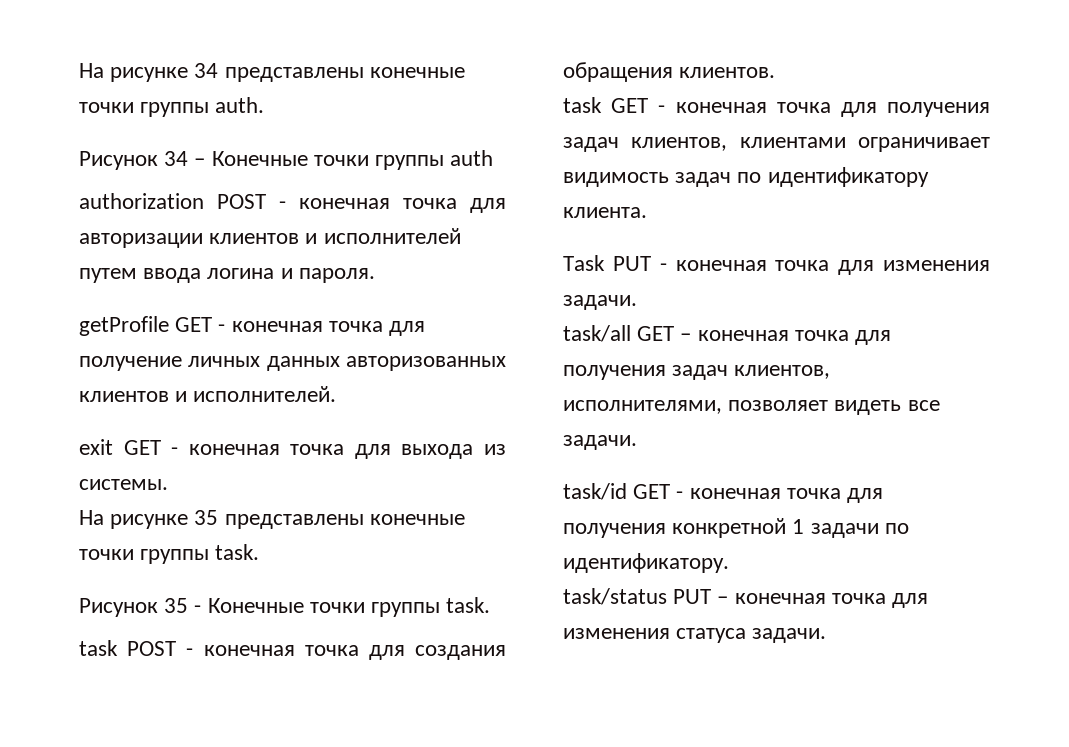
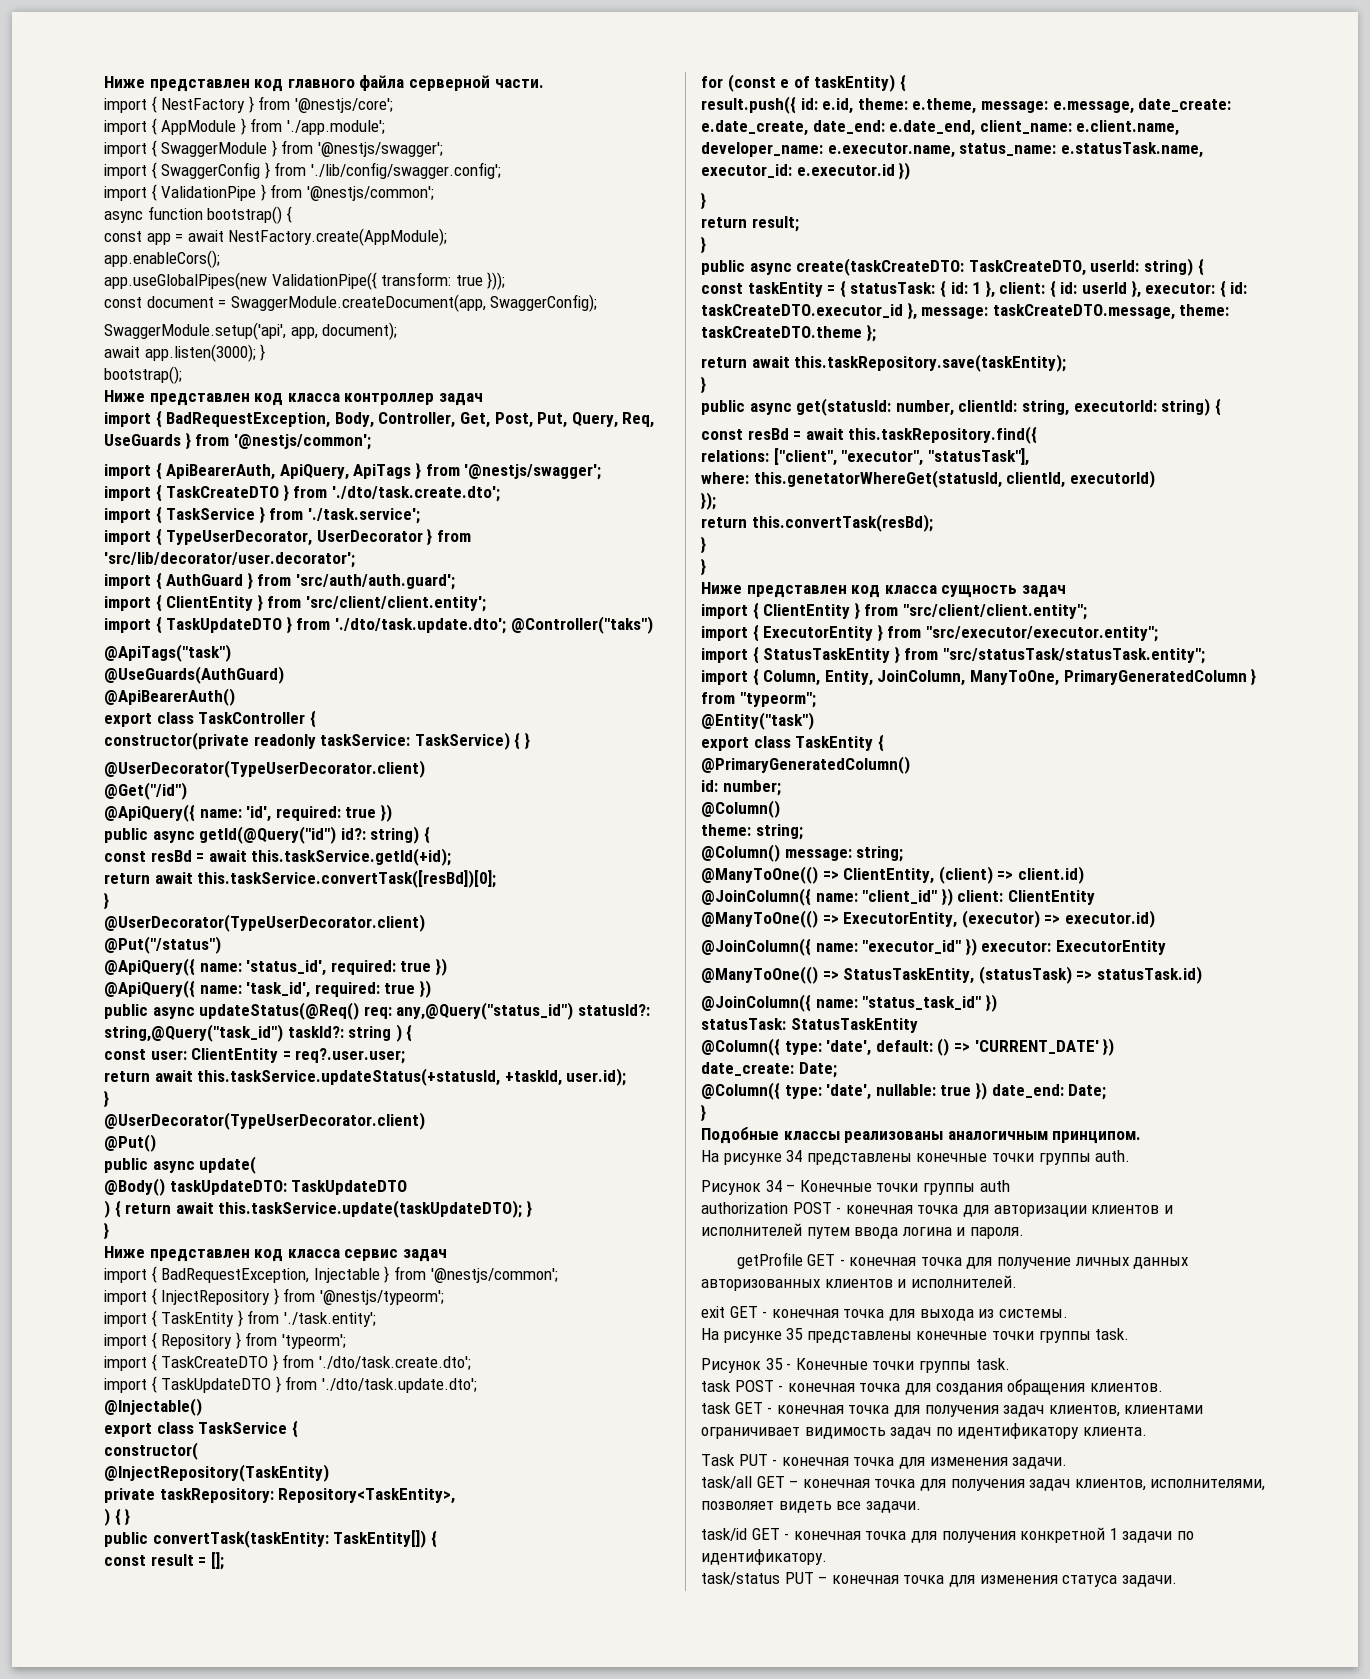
+ Ниже представлен код главного файла серверной части.
+ import { NestFactory } from '@nestjs/core';
+ import { AppModule } from './app.module';
+ import { SwaggerModule } from '@nestjs/swagger';
+ import { SwaggerConfig } from './lib/config/swagger.config';
+ import { ValidationPipe } from '@nestjs/common';
+ async function bootstrap() {
+ const app = await NestFactory.create(AppModule);
+ app.enableCors();
+ app.useGlobalPipes(new ValidationPipe({ transform: true }));
+ const document = SwaggerModule.createDocument(app, SwaggerConfig);
+ SwaggerModule.setup('api', app, document);
+ await app.listen(3000); }
+ bootstrap();
+ Ниже представлен код класса контроллер задач
+ import { BadRequestException, Body, Controller, Get, Post, Put, Query, Req, UseGuards } from '@nestjs/common';
+ import { ApiBearerAuth, ApiQuery, ApiTags } from '@nestjs/swagger';
+ import { TaskCreateDTO } from './dto/task.create.dto';
+ import { TaskService } from './task.service';
+ import { TypeUserDecorator, UserDecorator } from 'src/lib/decorator/user.decorator';
+ import { AuthGuard } from 'src/auth/auth.guard';
+ import { ClientEntity } from 'src/client/client.entity';
+ import { TaskUpdateDTO } from './dto/task.update.dto'; @Controller("taks")
+ @ApiTags("task")
+ @UseGuards(AuthGuard)
+ @ApiBearerAuth()
+ export class TaskController {
+ constructor(private readonly taskService: TaskService) { }
+ @UserDecorator(TypeUserDecorator.client)
+ @Get("/id")
+ @ApiQuery({ name: 'id', required: true })
+ public async getId(@Query("id") id?: string) {
+ const resBd = await this.taskService.getId(+id);
+ return await this.taskService.convertTask([resBd])[0];
+ }
+ @UserDecorator(TypeUserDecorator.client)
+ @Put("/status")
+ @ApiQuery({ name: 'status_id', required: true })
+ @ApiQuery({ name: 'task_id', required: true })
+ public async updateStatus(@Req() req: any,@Query("status_id") statusId?: string,@Query("task_id") taskId?: string ) {
+ const user: ClientEntity = req?.user.user;
+ return await this.taskService.updateStatus(+statusId, +taskId, user.id);
+ }
+ @UserDecorator(TypeUserDecorator.client)
+ @Put()
+ public async update(
+ @Body() taskUpdateDTO: TaskUpdateDTO
+ ) { return await this.taskService.update(taskUpdateDTO); }
+ }
+ Ниже представлен код класса сервис задач
+ import { BadRequestException, Injectable } from '@nestjs/common';
+ import { InjectRepository } from '@nestjs/typeorm';
+ import { TaskEntity } from './task.entity';
+ import { Repository } from 'typeorm';
+ import { TaskCreateDTO } from './dto/task.create.dto';
+ import { TaskUpdateDTO } from './dto/task.update.dto';
+ @Injectable()
+ export class TaskService {
+ constructor(
+ @InjectRepository(TaskEntity)
+ private taskRepository: Repository<TaskEntity>,
+ ) { }
+ public convertTask(taskEntity: TaskEntity[]) {
+ const result = [];
+ for (const e of taskEntity) {
+ result.push({ id: e.id, theme: e.theme, message: e.message, date_create: e.date_create, date_end: e.date_end, client_name: e.client.name, developer_name: e.executor.name, status_name: e.statusTask.name, executor_id: e.executor.id })
+ }
+ return result;
+ }
+ public async create(taskCreateDTO: TaskCreateDTO, userId: string) {
+ const taskEntity = { statusTask: { id: 1 }, client: { id: userId }, executor: { id: taskCreateDTO.executor_id }, message: taskCreateDTO.message, theme: taskCreateDTO.theme };
+ return await this.taskRepository.save(taskEntity);
+ }
+ public async get(statusId: number, clientId: string, executorId: string) {
+ const resBd = await this.taskRepository.find({
+ relations: ["client", "executor", "statusTask"],
+ where: this.genetatorWhereGet(statusId, clientId, executorId)
+ });
+ return this.convertTask(resBd);
+ }
+ }
+ Ниже представлен код класса сущность задач
+ import { ClientEntity } from "src/client/client.entity";
+ import { ExecutorEntity } from "src/executor/executor.entity";
+ import { StatusTaskEntity } from "src/statusTask/statusTask.entity";
+ import { Column, Entity, JoinColumn, ManyToOne, PrimaryGeneratedColumn } from "typeorm";
+ @Entity("task")
+ export class TaskEntity {
+ @PrimaryGeneratedColumn()
+ id: number;
+ @Column()
+ theme: string;
+ @Column() message: string;
+ @ManyToOne(() => ClientEntity, (client) => client.id)
+ @JoinColumn({ name: "client_id" }) client: ClientEntity
+ @ManyToOne(() => ExecutorEntity, (executor) => executor.id)
+ @JoinColumn({ name: "executor_id" }) executor: ExecutorEntity
+ @ManyToOne(() => StatusTaskEntity, (statusTask) => statusTask.id)
+ @JoinColumn({ name: "status_task_id" })
+ statusTask: StatusTaskEntity
+ @Column({ type: 'date', default: () => 'CURRENT_DATE' })
+ date_create: Date;
+ @Column({ type: 'date', nullable: true }) date_end: Date;
+ }
+ Подобные классы реализованы аналогичным принципом.

